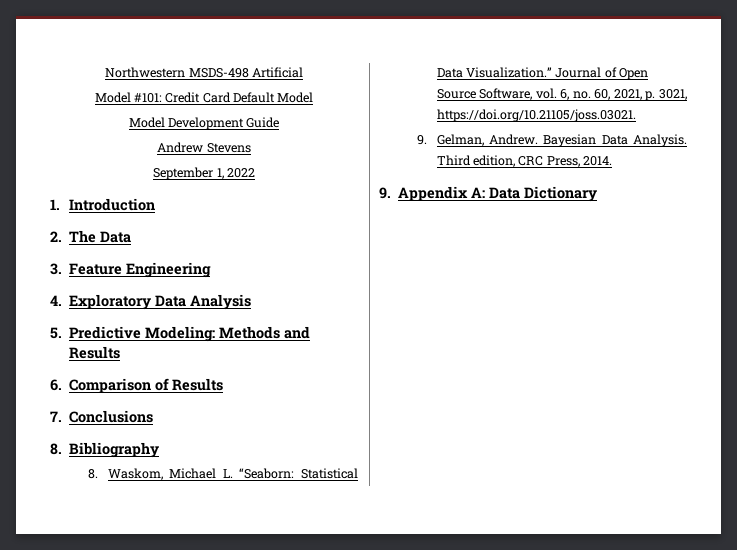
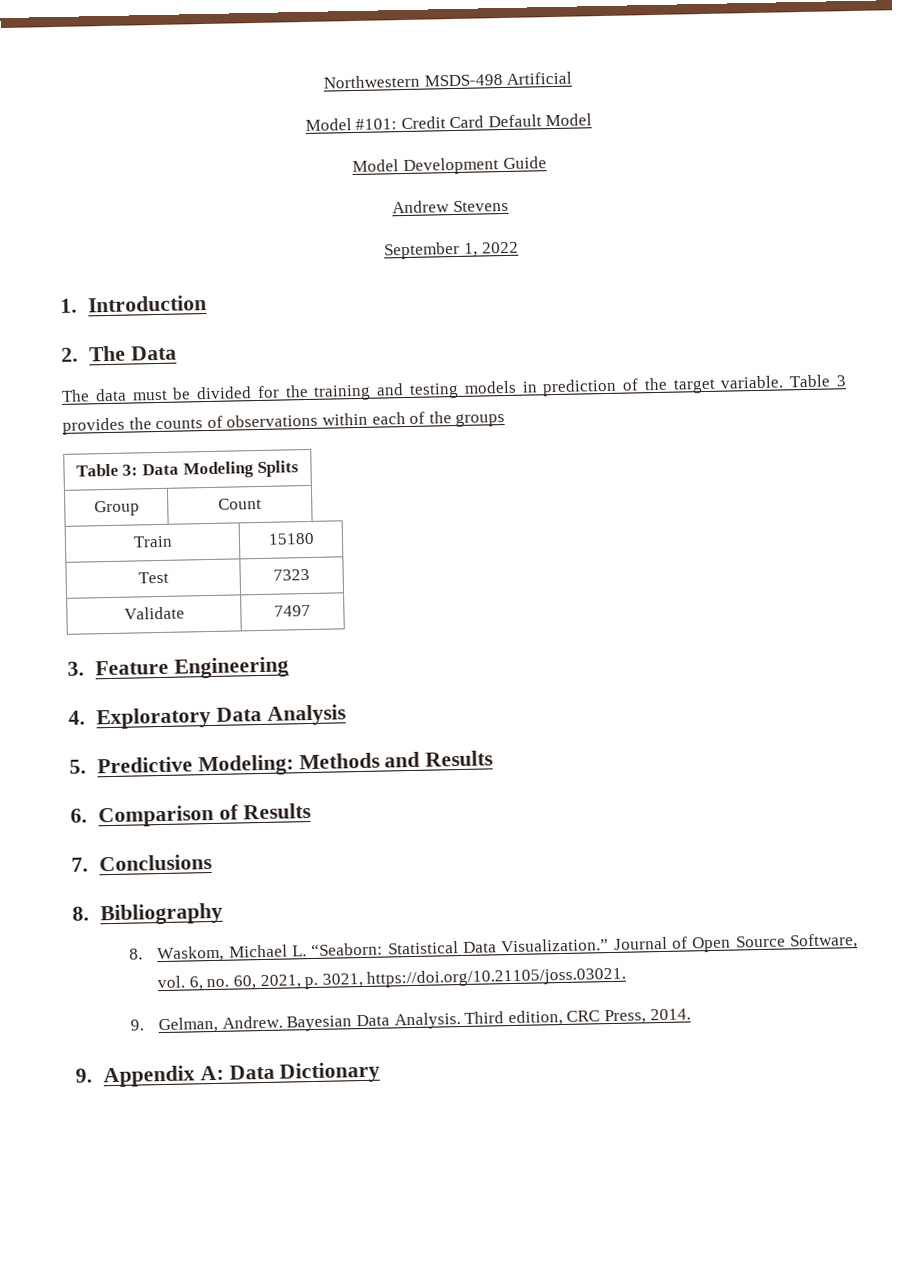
+ The data must be divided for the training and testing models in prediction of the target variable. Table 3 provides the counts of observations within each of the groups
+ Table 3: Data Modeling Splits
+ Group | Count
+ Train | 15180
+ Test | 7323
+ Validate | 7497

